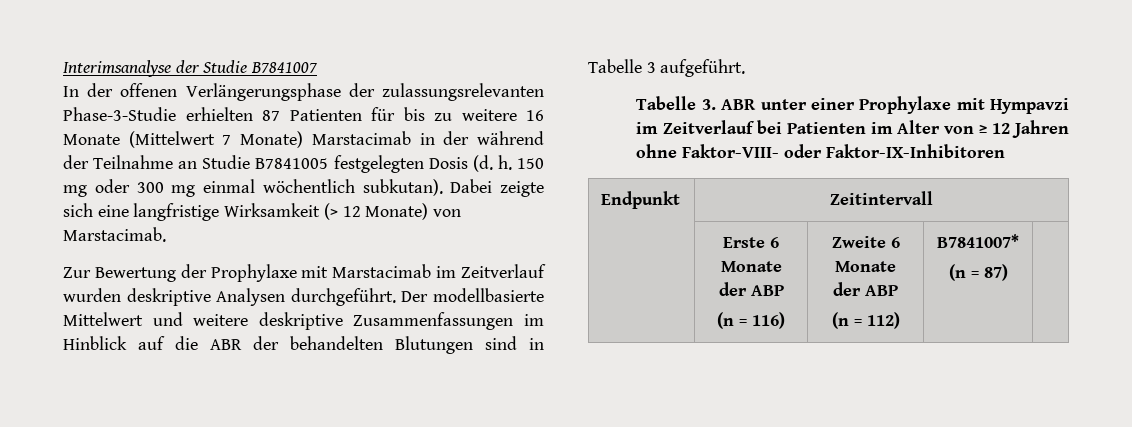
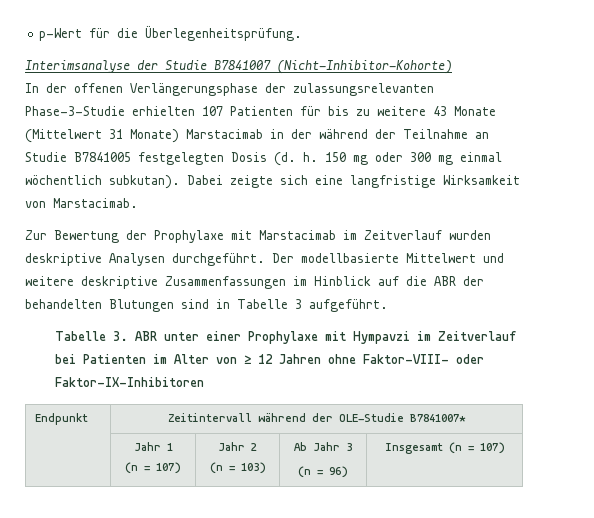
+ p-Wert für die Überlegenheitsprüfung.
- Interimsanalyse der Studie B7841007
+ Interimsanalyse der Studie B7841007 (Nicht-Inhibitor-Kohorte)
- In der offenen Verlängerungsphase der zulassungsrelevanten Phase-3-Studie erhielten 87 Patienten für bis zu weitere 16 Monate (Mittelwert 7 Monate) Marstacimab in der während der Teilnahme an Studie B7841005 festgelegten Dosis (d. h.
+ In der offenen Verlängerungsphase der zulassungsrelevanten Phase-3-Studie erhielten 107 Patienten für bis zu weitere 43 Monate (Mittelwert 31 Monate) Marstacimab in der während der Teilnahme an Studie B7841005 festgelegten Dosis (d. h.
- Dabei zeigte sich eine langfristige Wirksamkeit (> 12 Monate) von Marstacimab.
+ Dabei zeigte sich eine langfristige Wirksamkeit von Marstacimab.
- Endpunkt | Zeitintervall
- | Erste 6 Monate der ABP
- (n = 116) | Zweite 6 Monate der ABP
- (n = 112) | B7841007*
- (n = 87) |
+ Endpunkt | Zeitintervall während der OLE-Studie B7841007*
+ | Jahr 1
+ (n = 107) | Jahr 2
+ (n = 103) | Ab Jahr 3
+ (n = 96) | Insgesamt (n = 107)

